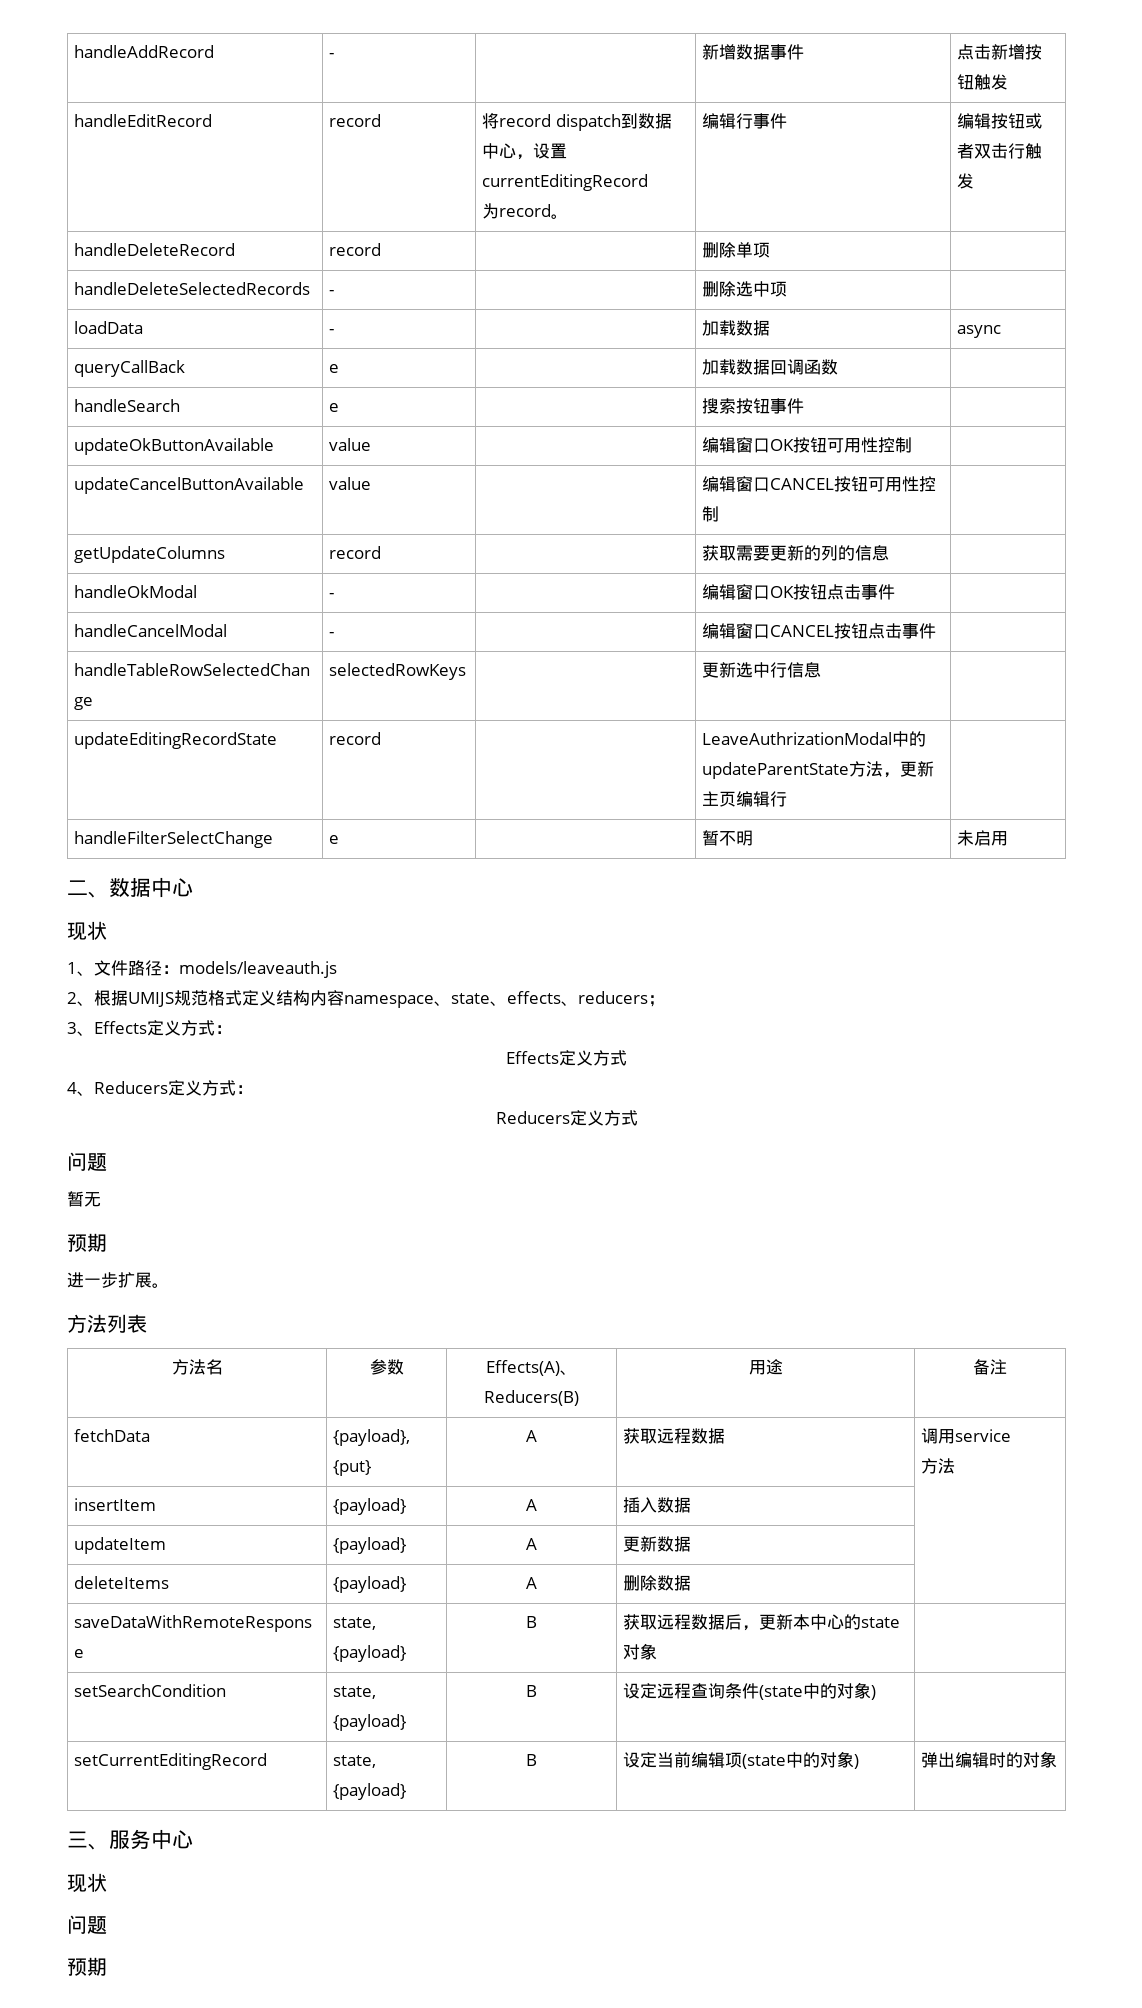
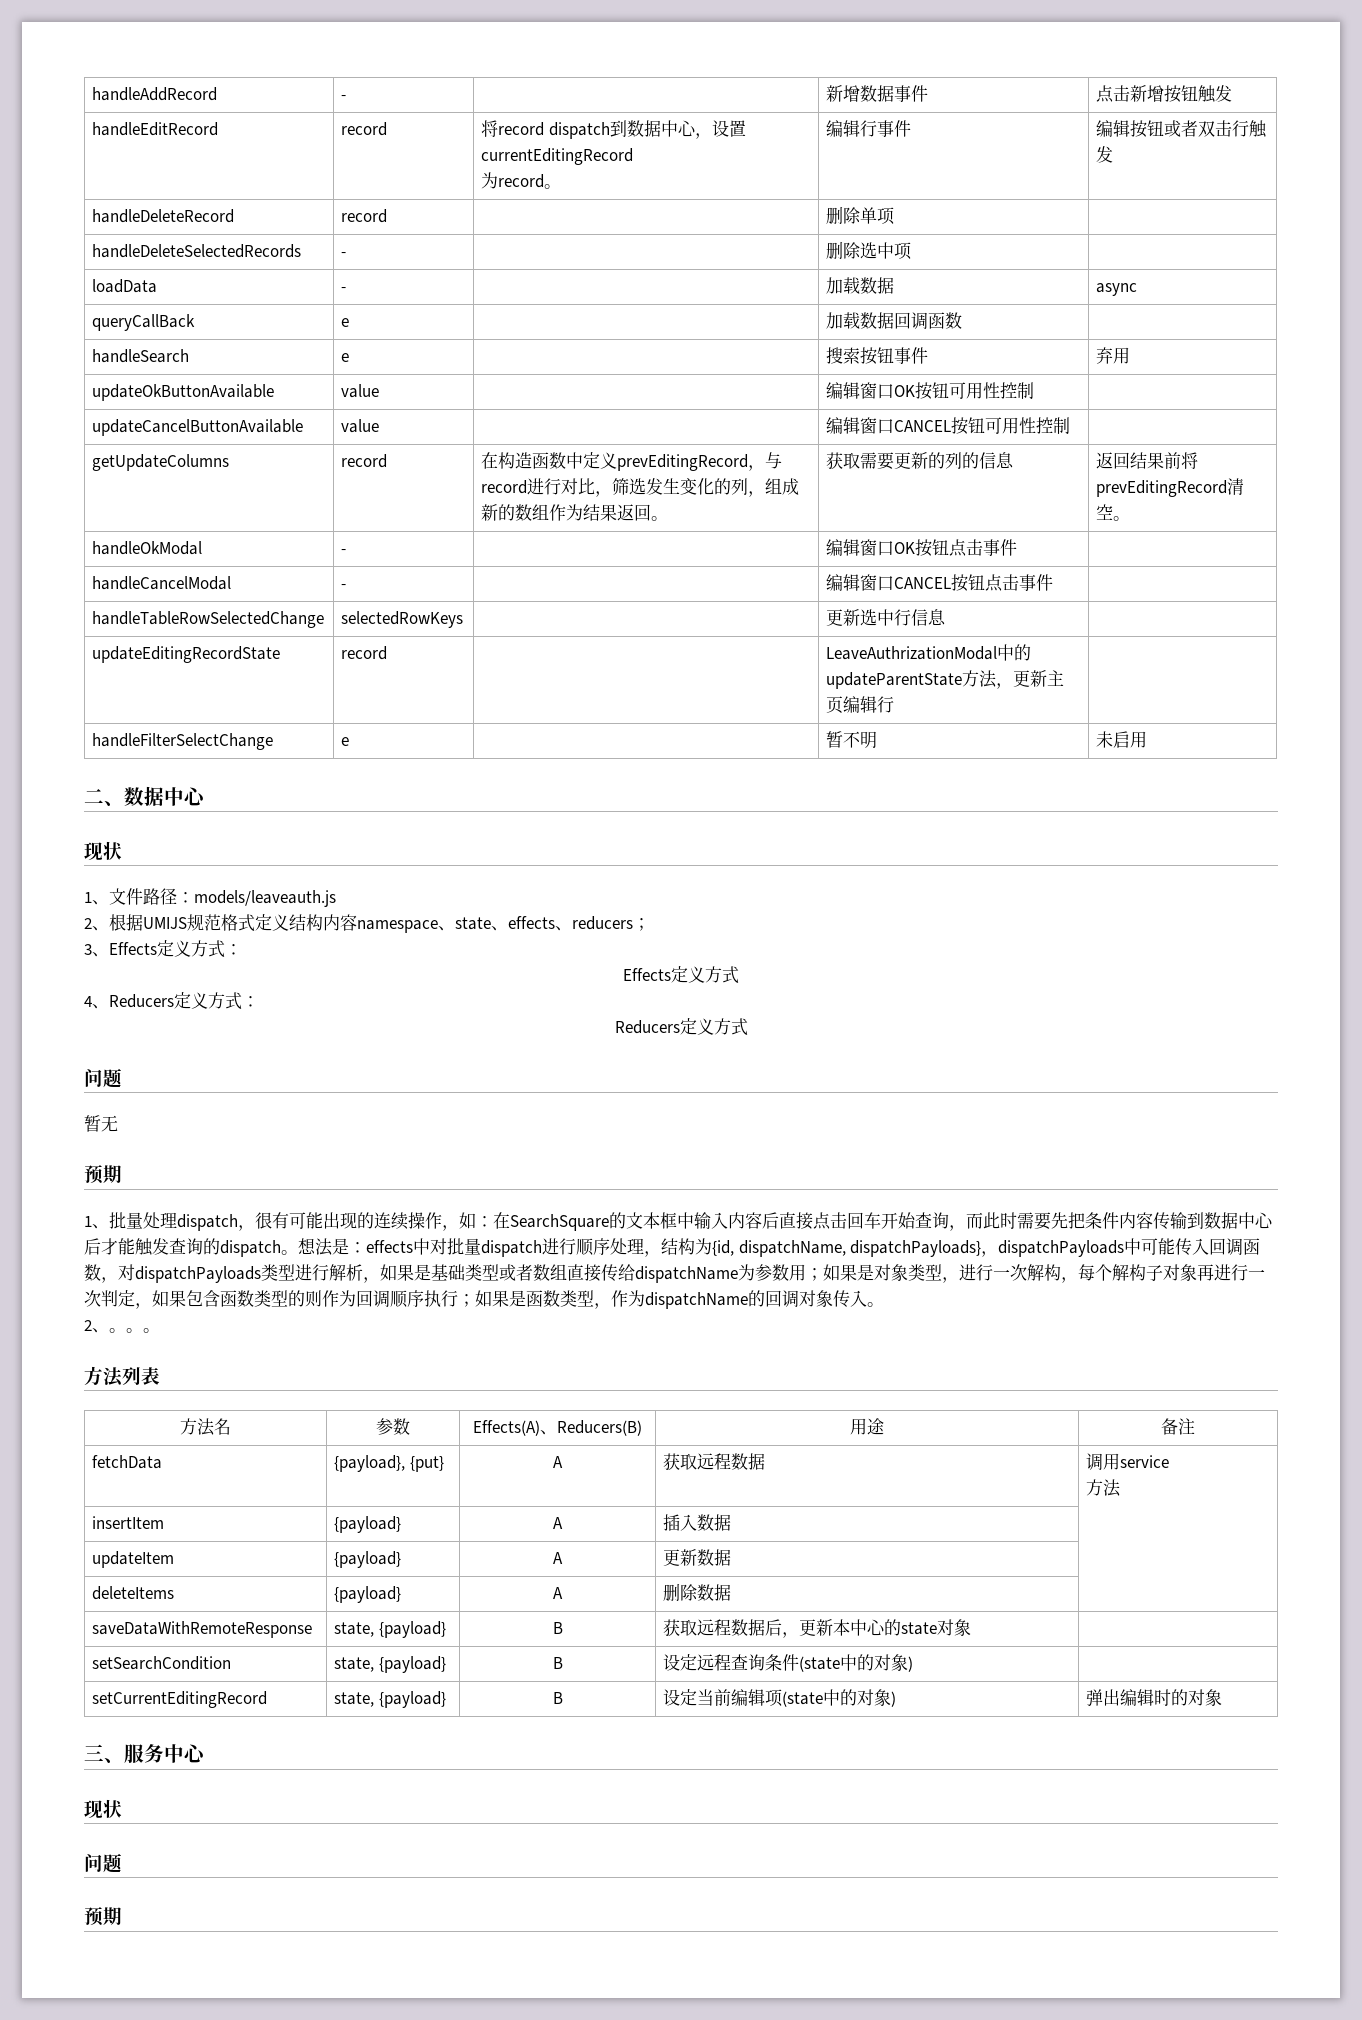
- handleSearch | e | | 搜索按钮事件 |
+ handleSearch | e | | 搜索按钮事件 | 弃用
- getUpdateColumns | record | | 获取需要更新的列的信息 |
+ getUpdateColumns | record | 在构造函数中定义prevEditingRecord，与record进行对比，筛选发生变化的列，组成新的数组作为结果返回。 | 获取需要更新的列的信息 | 返回结果前将prevEditingRecord清空。
- 进一步扩展。
+ 1、批量处理dispatch，很有可能出现的连续操作，如：在SearchSquare的文本框中输入内容后直接点击回车开始查询，而此时需要先把条件内容传输到数据中心后才能触发查询的dispatch。想法是：effects中对批量dispatch进行顺序处理，结构为{id, dispatchName, dispatchPayloads}，dispatchPayloads中可能传入回调函数，对dispatchPayloads类型进行解析，如果是基础类型或者数组直接传给dispatchName为参数用；如果是对象类型，进行一次解构，每个解构子对象再进行一次判定，如果包含函数类型的则作为回调顺序执行；如果是函数类型，作为dispatchName的回调对象传入。
+ 2、。。。

